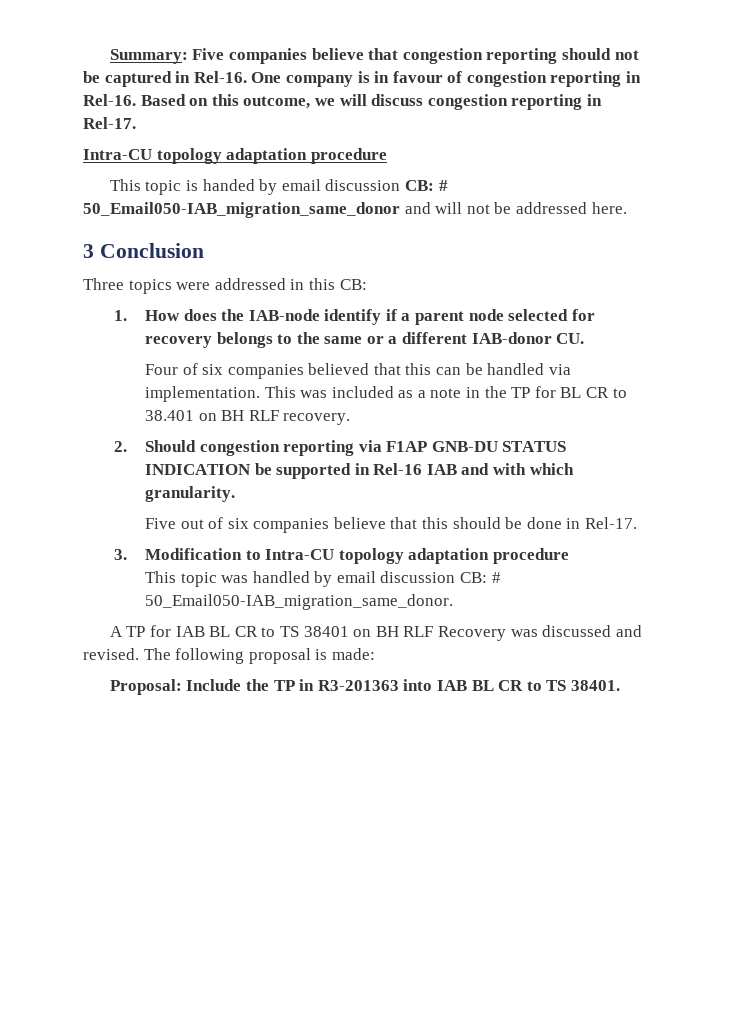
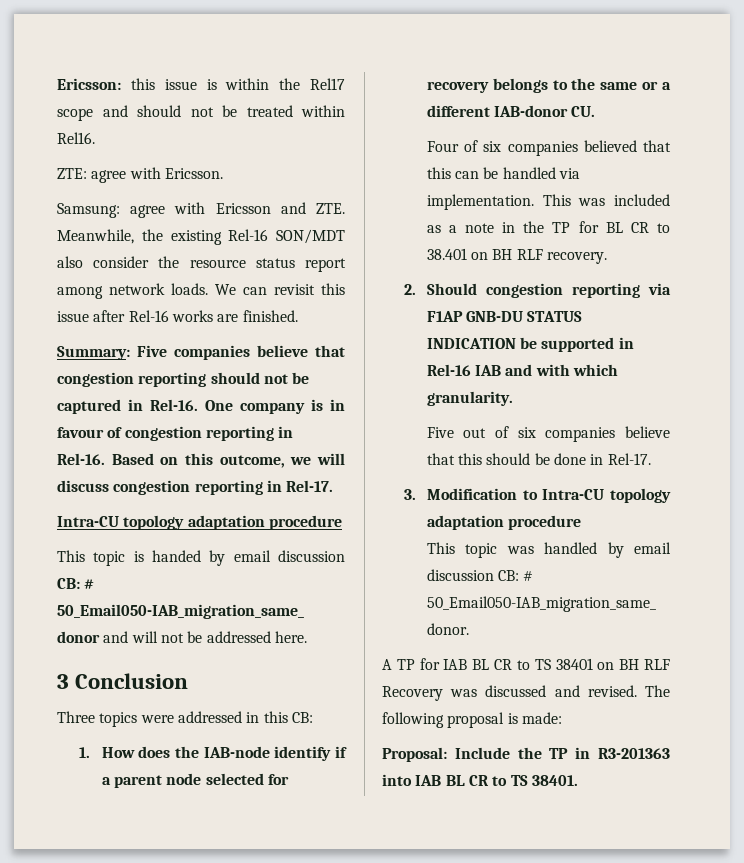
+ Ericsson: this issue is within the Rel17 scope and should not be treated within Rel16.
+ ZTE: agree with Ericsson.
+ Samsung: agree with Ericsson and ZTE. Meanwhile, the existing Rel-16 SON/MDT also consider the resource status report among network loads. We can revisit this issue after Rel-16 works are finished.

